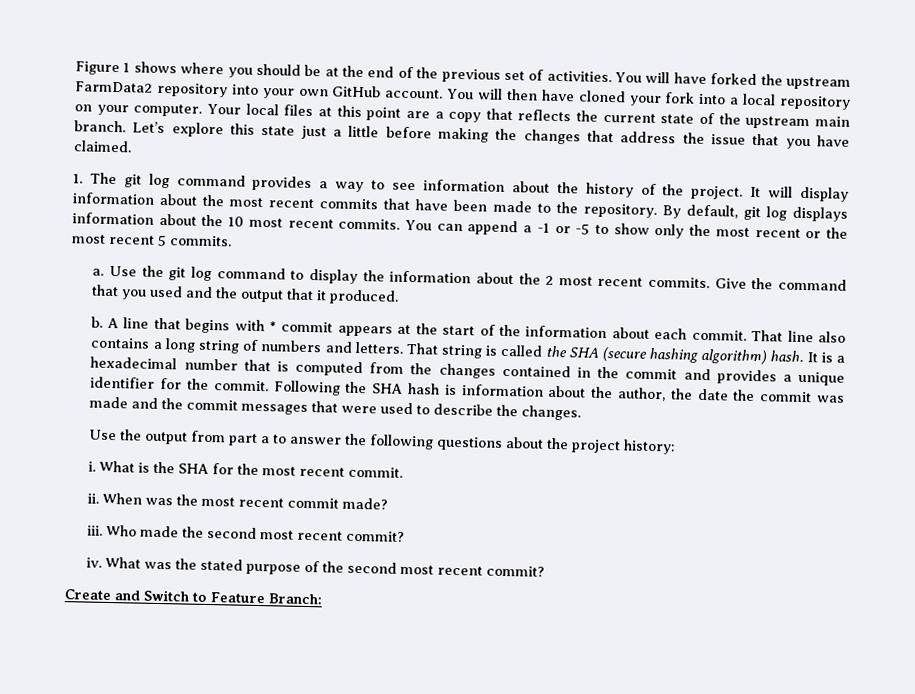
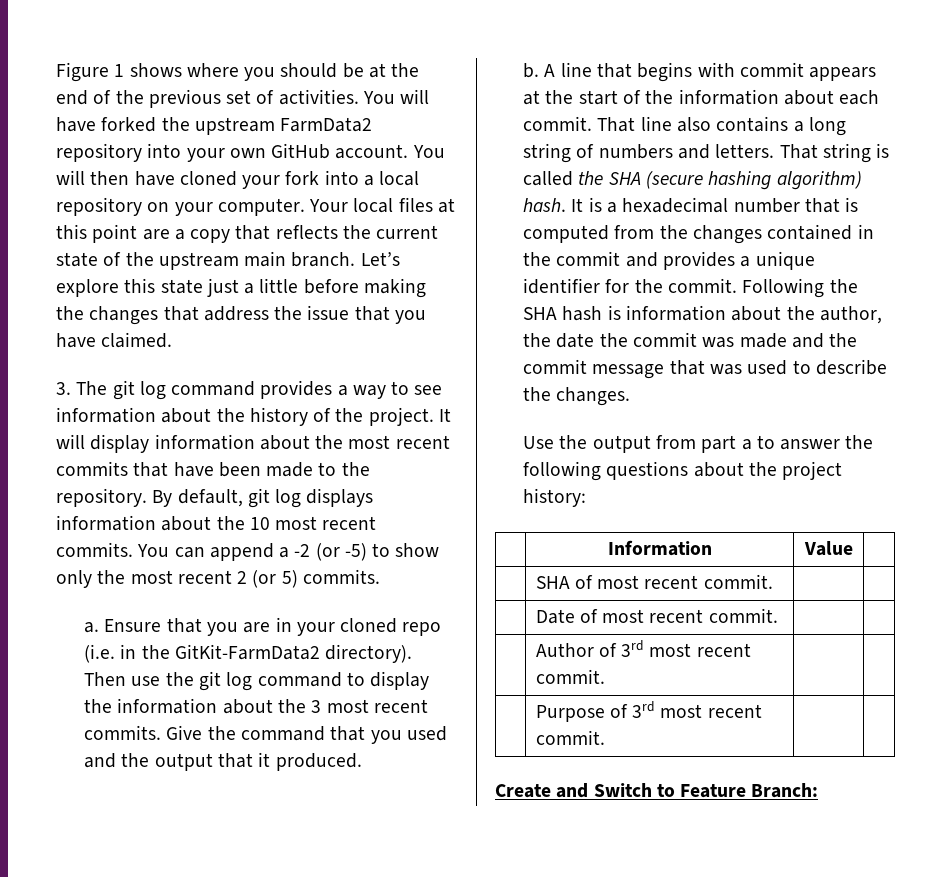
- 1. The git log command provides a way to see information about the history of the project.
+ 3. The git log command provides a way to see information about the history of the project.
- You can append a -1 or -5 to show only the most recent or the most recent 5 commits.
- a. Use the git log command to display the information about the 2 most recent commits.
+ You can append a -2 (or -5) to show only the most recent 2 (or 5) commits.
+ a. Ensure that you are in your cloned repo (i.e. in the GitKit-FarmData2 directory). Then use the git log command to display the information about the 3 most recent commits.
- A line that begins with * commit appears at the start of the information about each commit.
+ A line that begins with commit appears at the start of the information about each commit.
- Following the SHA hash is information about the author, the date the commit was made and the commit messages that were used to describe the changes.
+ Following the SHA hash is information about the author, the date the commit was made and the commit message that was used to describe the changes.
- i. What is the SHA for the most recent commit.
- ii. When was the most recent commit made?
- iii. Who made the second most recent commit?
- iv. What was the stated purpose of the second most recent commit?
+ | Information | Value |
+ | SHA of most recent commit. | |
+ | Date of most recent commit. | |
+ | Author of 3rd most recent commit. | |
+ | Purpose of 3rd most recent commit. | |

